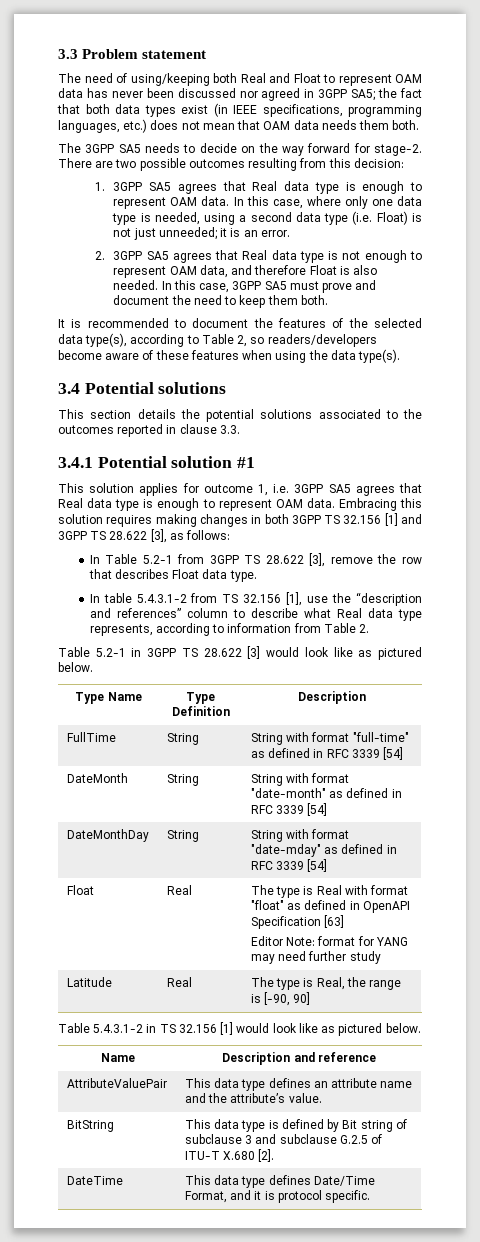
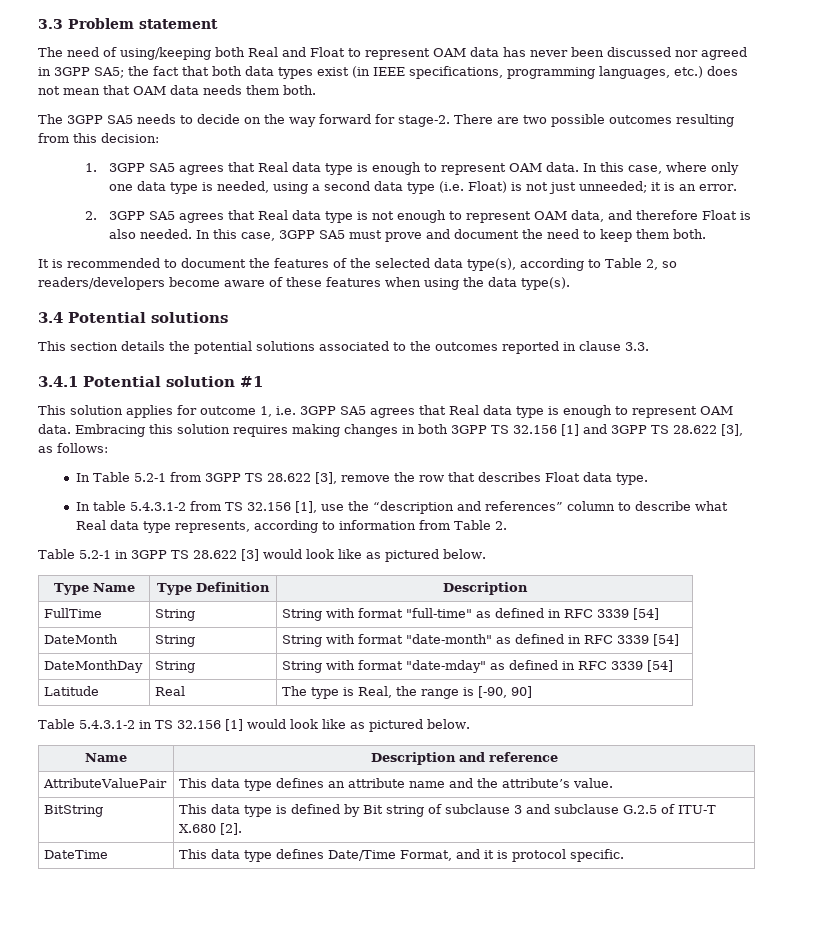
- Float | Real | The type is Real with format "float" as defined in OpenAPI Specification [63]
- Editor Note: format for YANG may need further study

